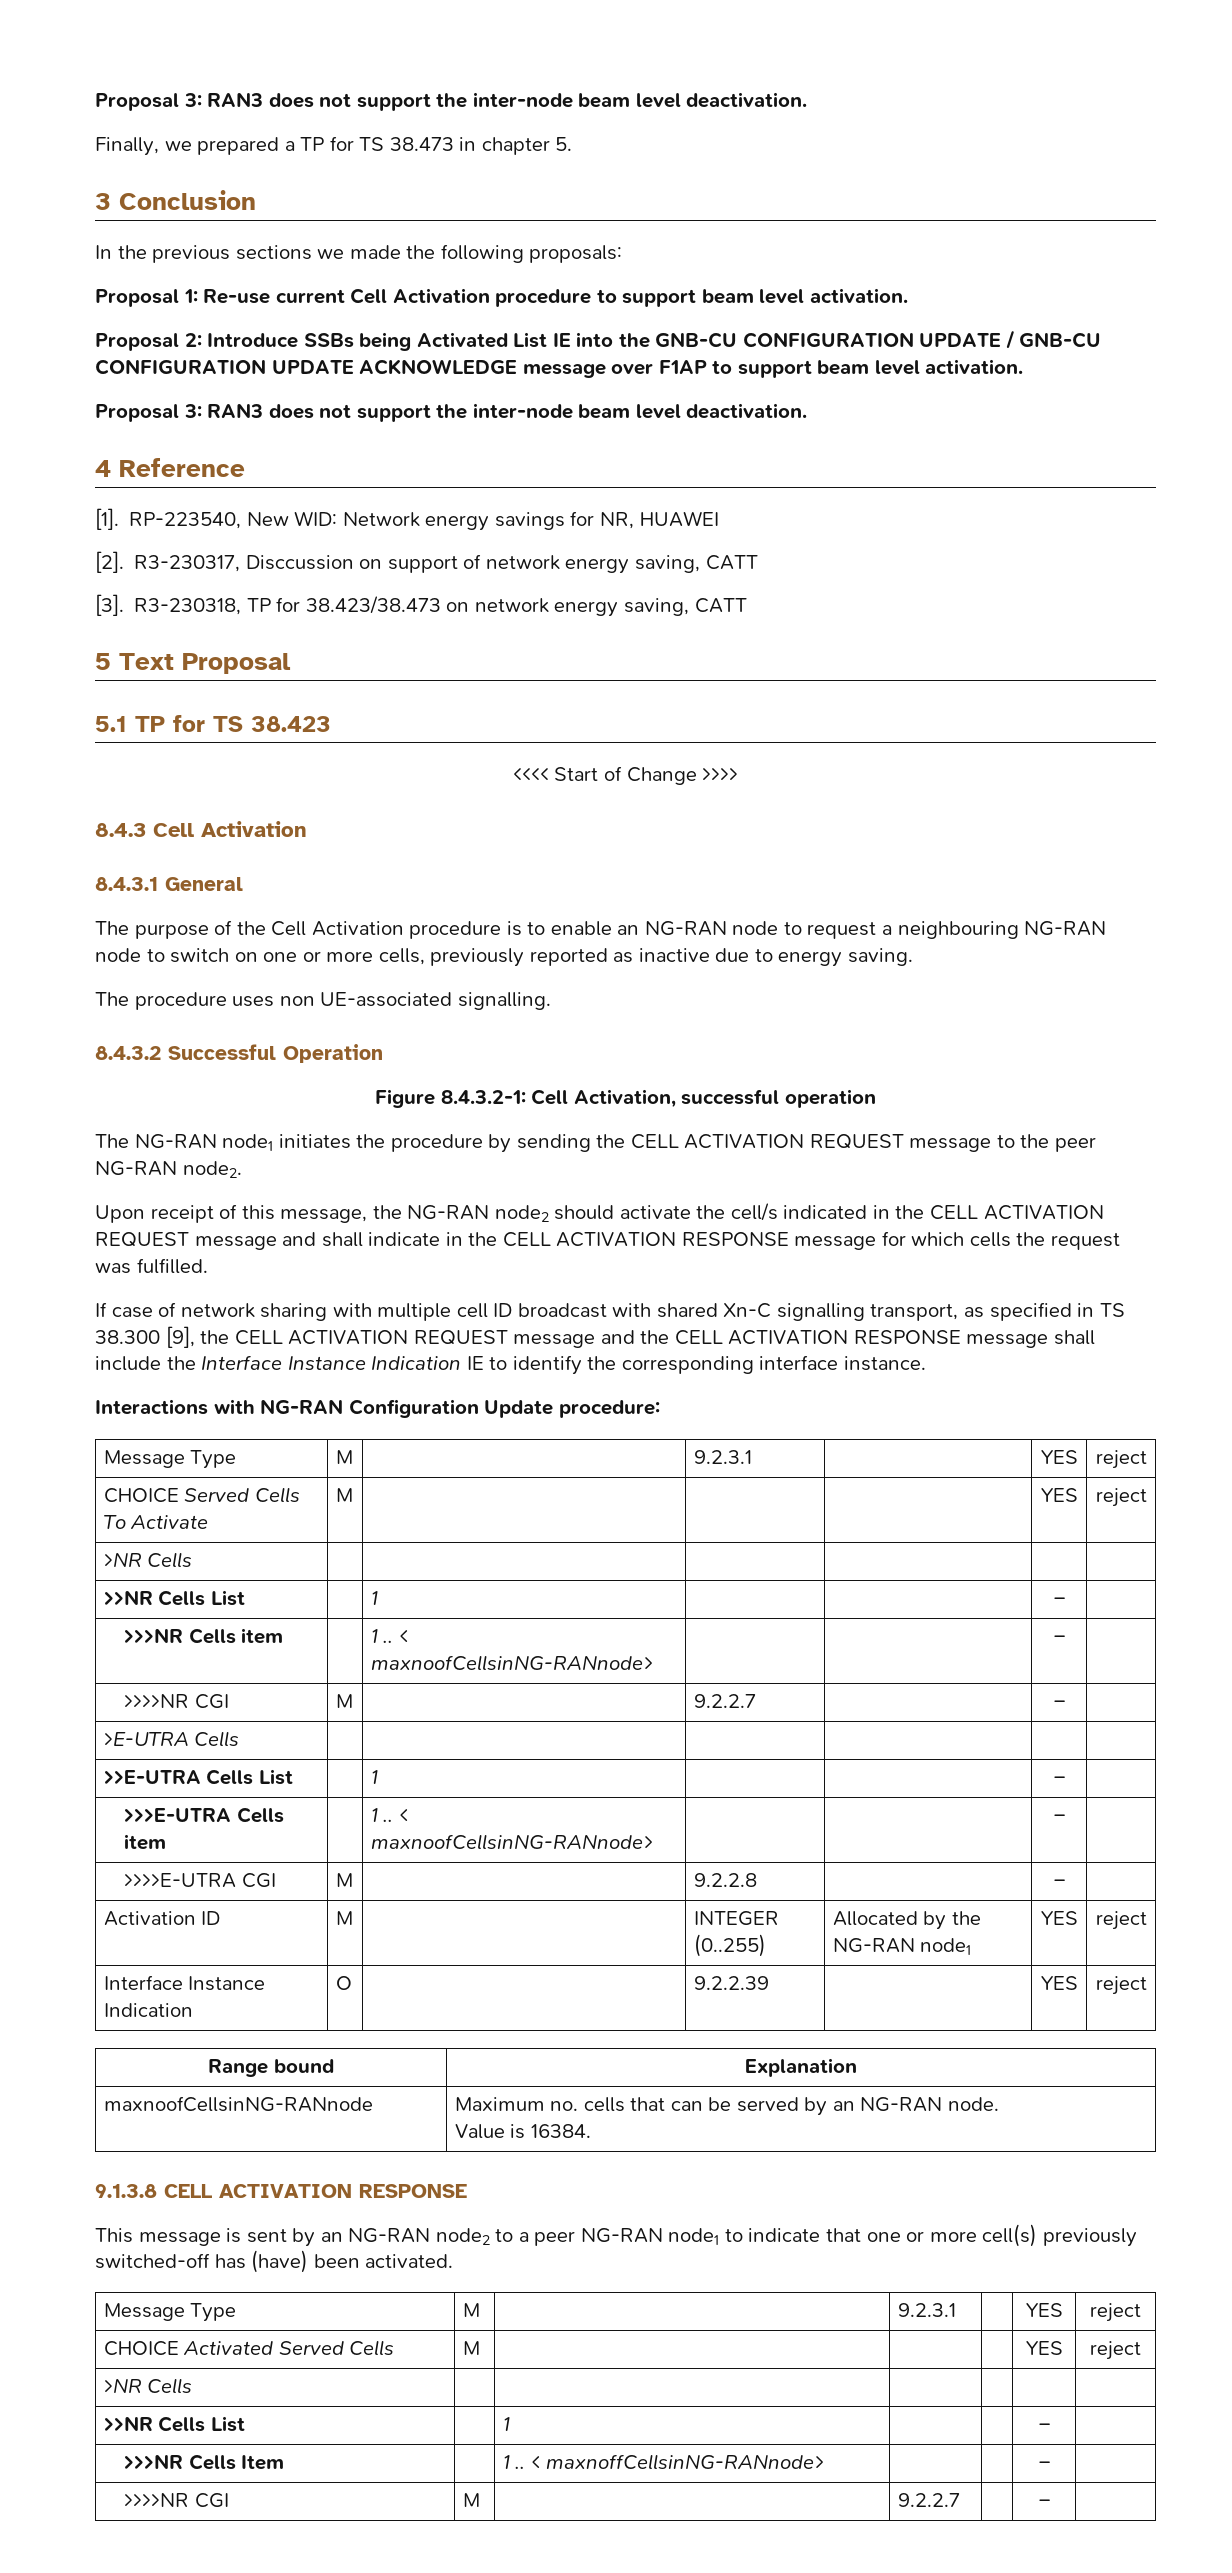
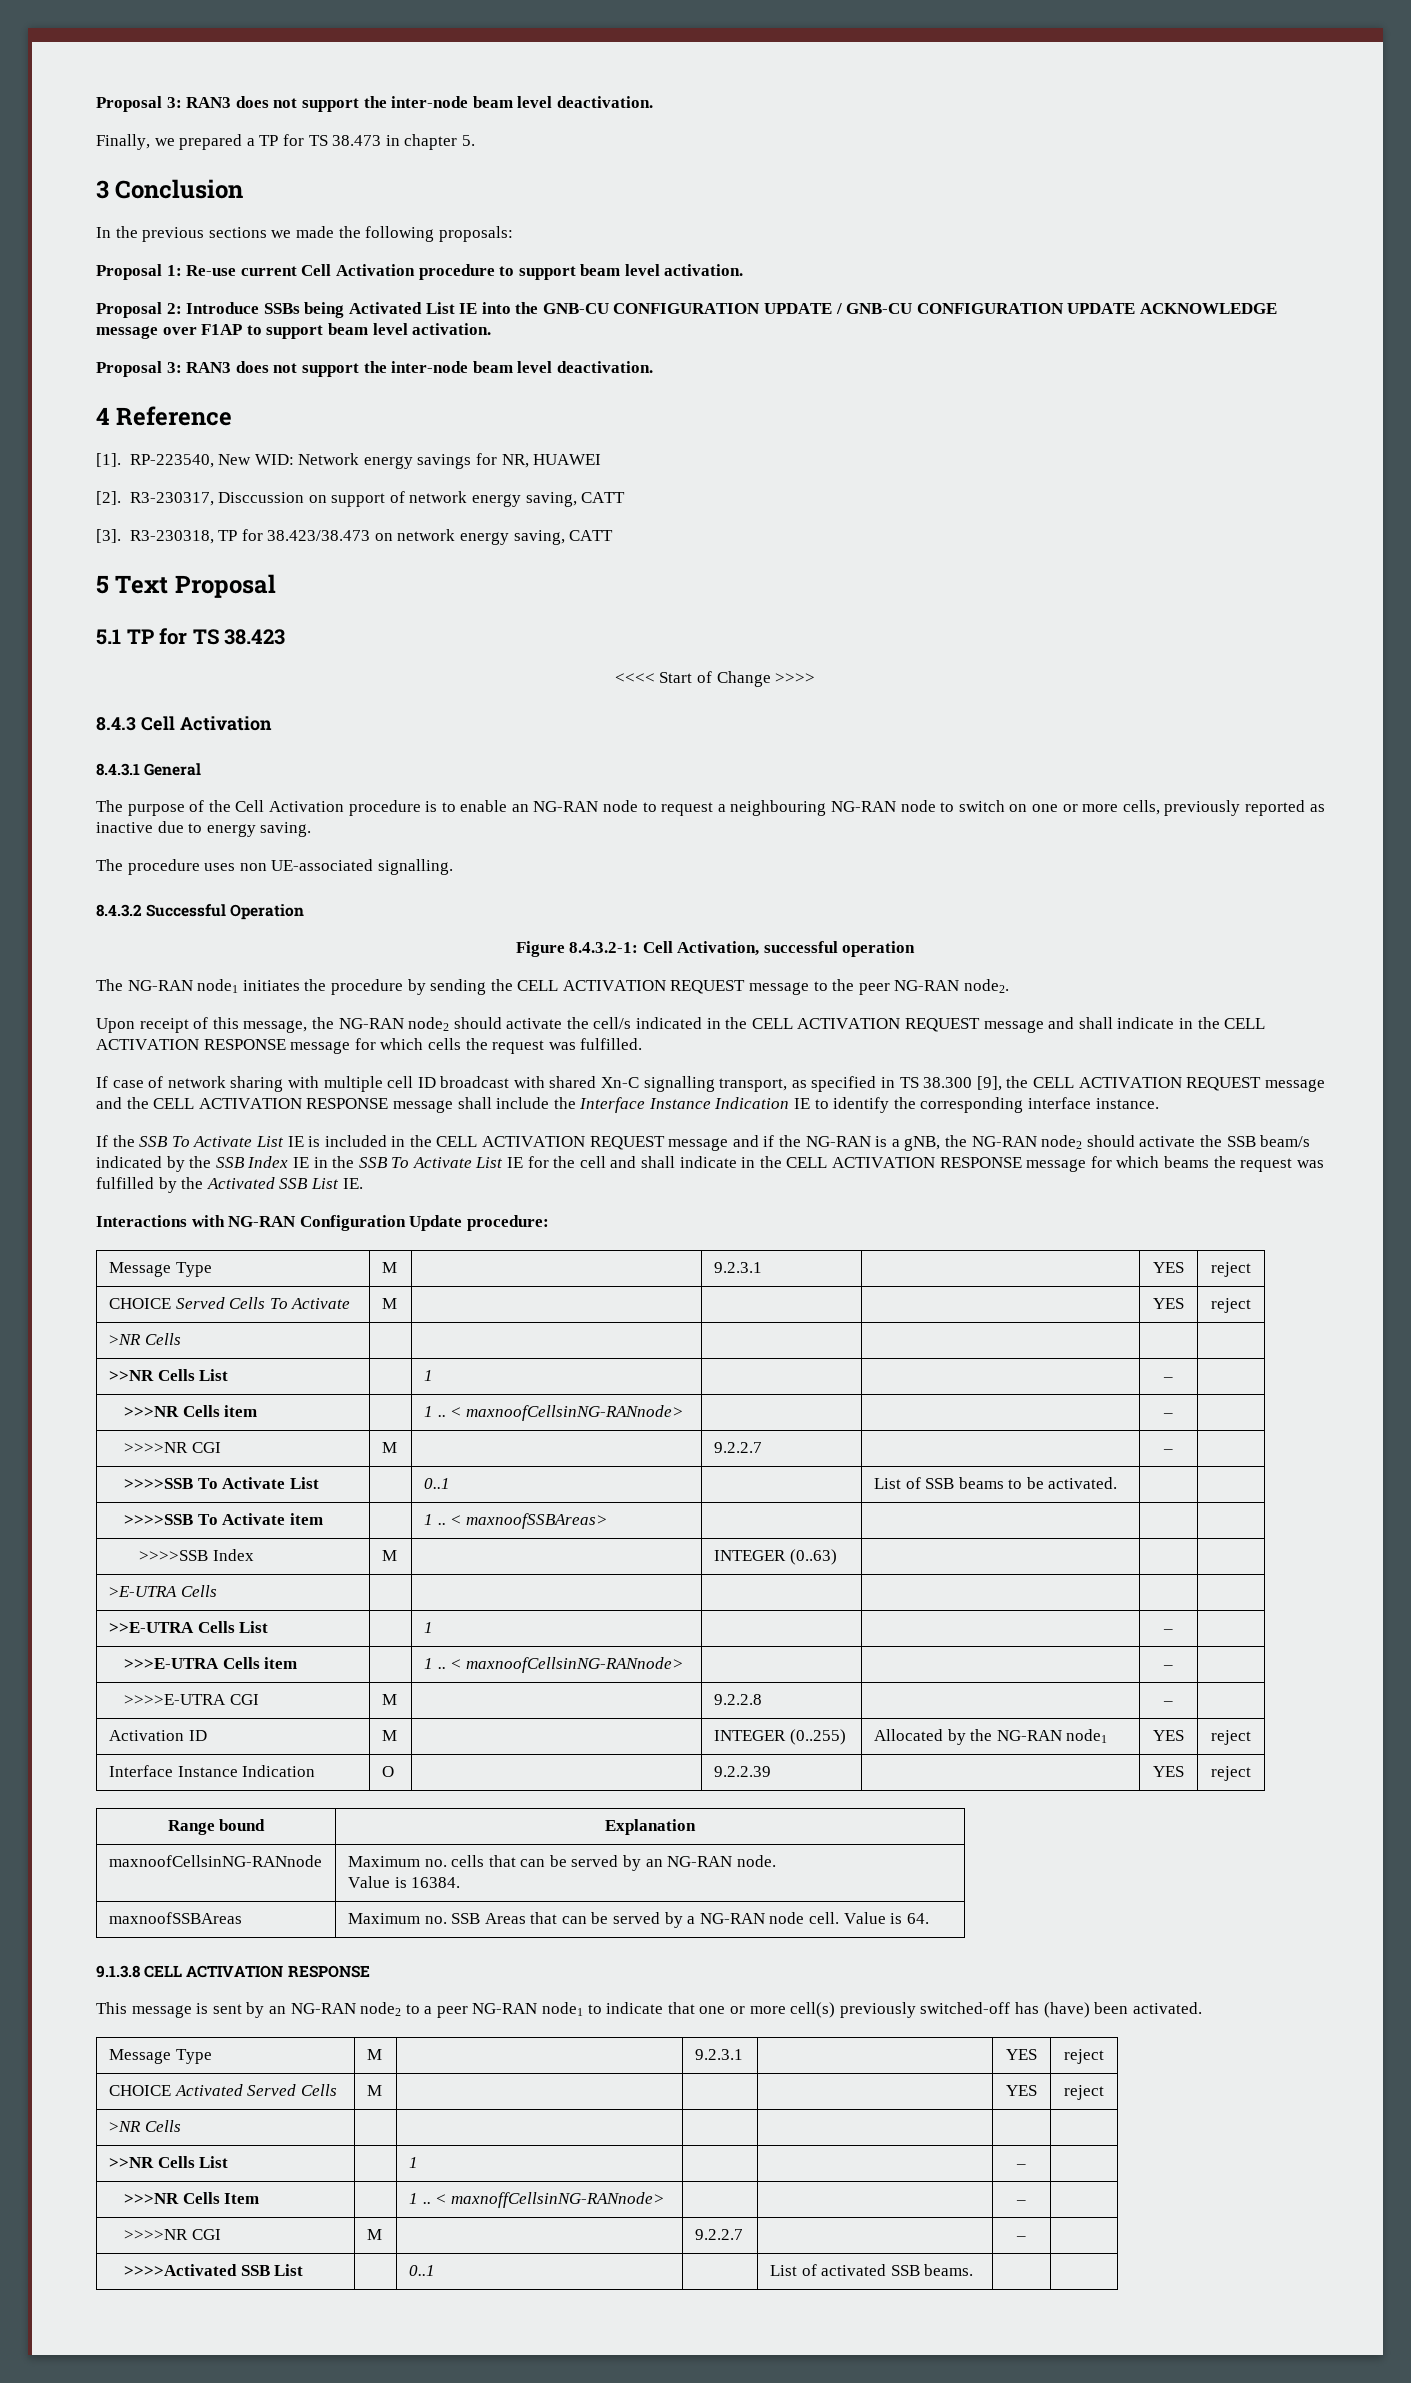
+ If the SSB To Activate List IE is included in the CELL ACTIVATION REQUEST message and if the NG-RAN is a gNB, the NG-RAN node2 should activate the SSB beam/s indicated by the SSB Index IE in the SSB To Activate List IE for the cell and shall indicate in the CELL ACTIVATION RESPONSE message for which beams the request was fulfilled by the Activated SSB List IE.
+ >>>>SSB To Activate List | | 0..1 | | List of SSB beams to be activated. | |
+ >>>>SSB To Activate item | | 1 .. < maxnoofSSBAreas> | | | |
+ >>>>SSB Index | M | | INTEGER (0..63) | | |
+ maxnoofSSBAreas | Maximum no. SSB Areas that can be served by a NG-RAN node cell. Value is 64.
+ >>>>Activated SSB List | | 0..1 | | List of activated SSB beams. | |

